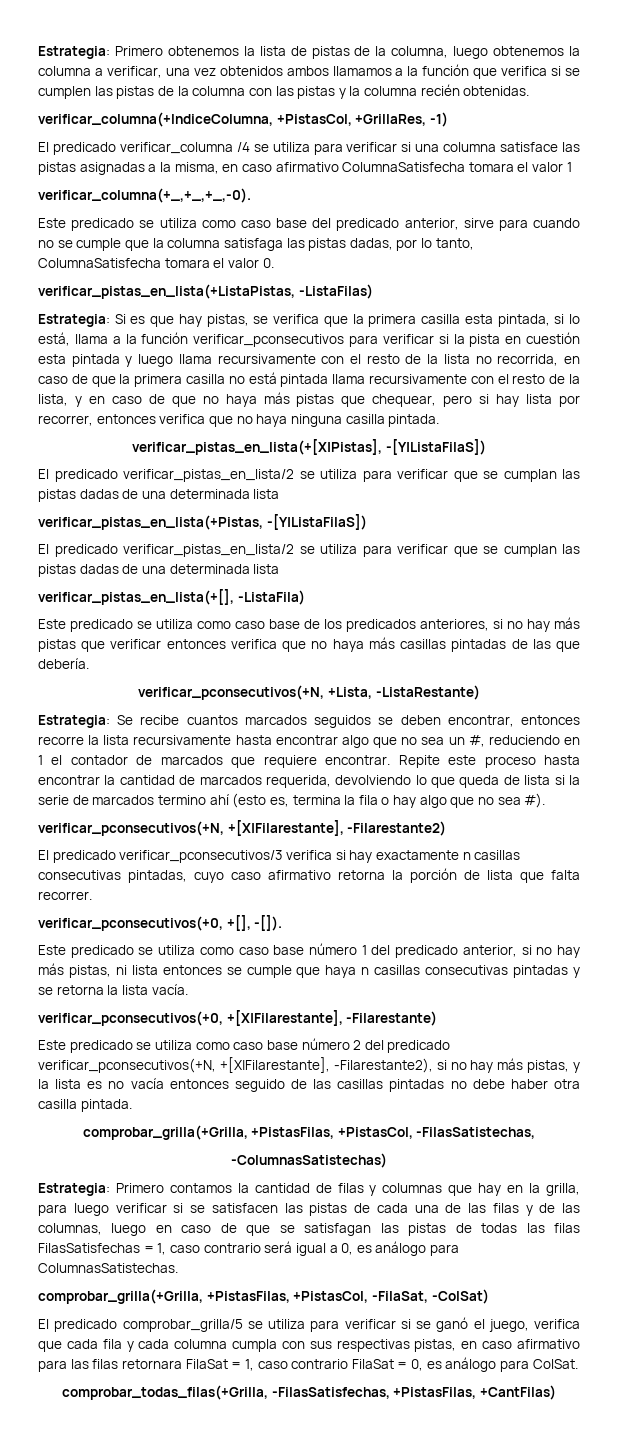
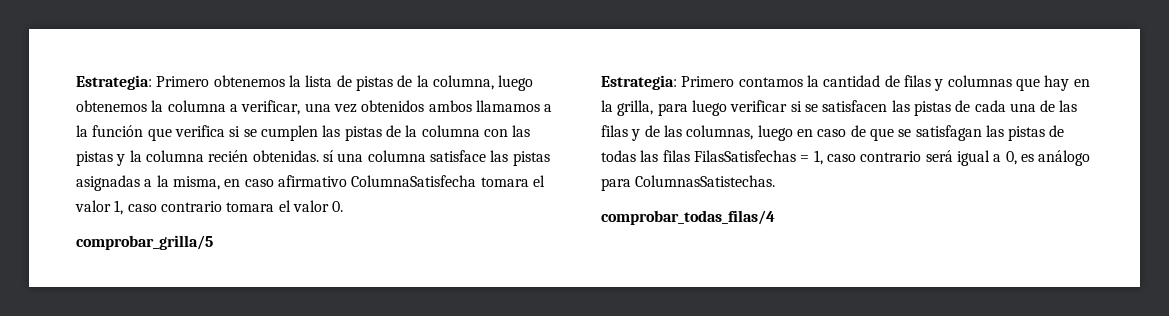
- Estrategia: Primero obtenemos la lista de pistas de la columna, luego obtenemos la columna a verificar, una vez obtenidos ambos llamamos a la función que verifica si se cumplen las pistas de la columna con las pistas y la columna recién obtenidas.
- verificar_columna(+IndiceColumna, +PistasCol, +GrillaRes, -1)
- El predicado verificar_columna /4 se utiliza para verificar si una columna satisface las pistas asignadas a la misma, en caso afirmativo ColumnaSatisfecha tomara el valor 1
- verificar_columna(+_,+_,+_,-0).
- Este predicado se utiliza como caso base del predicado anterior, sirve para cuando no se cumple que la columna satisfaga las pistas dadas, por lo tanto, ColumnaSatisfecha tomara el valor 0.
- verificar_pistas_en_lista(+ListaPistas, -ListaFilas)
- Estrategia: Si es que hay pistas, se verifica que la primera casilla esta pintada, si lo está, llama a la función verificar_pconsecutivos para verificar si la pista en cuestión esta pintada y luego llama recursivamente con el resto de la lista no recorrida, en caso de que la primera casilla no está pintada llama recursivamente con el resto de la lista, y en caso de que no haya más pistas que chequear, pero si hay lista por recorrer, entonces verifica que no haya ninguna casilla pintada.
- verificar_pistas_en_lista(+[X|Pistas], -[Y|ListaFilaS])
- El predicado verificar_pistas_en_lista/2 se utiliza para verificar que se cumplan las pistas dadas de una determinada lista
- verificar_pistas_en_lista(+Pistas, -[Y|ListaFilaS])
- El predicado verificar_pistas_en_lista/2 se utiliza para verificar que se cumplan las pistas dadas de una determinada lista
- verificar_pistas_en_lista(+[], -ListaFila)
- Este predicado se utiliza como caso base de los predicados anteriores, si no hay más pistas que verificar entonces verifica que no haya más casillas pintadas de las que debería.
- verificar_pconsecutivos(+N, +Lista, -ListaRestante)
- Estrategia: Se recibe cuantos marcados seguidos se deben encontrar, entonces recorre la lista recursivamente hasta encontrar algo que no sea un #, reduciendo en 1 el contador de marcados que requiere encontrar. Repite este proceso hasta encontrar la cantidad de marcados requerida, devolviendo lo que queda de lista si la serie de marcados termino ahí (esto es, termina la fila o hay algo que no sea #).
- verificar_pconsecutivos(+N, +[X|Filarestante], -Filarestante2)
- El predicado verificar_pconsecutivos/3 verifica si hay exactamente n casillas consecutivas pintadas, cuyo caso afirmativo retorna la porción de lista que falta recorrer.
- verificar_pconsecutivos(+0, +[], -[]).
- Este predicado se utiliza como caso base número 1 del predicado anterior, si no hay más pistas, ni lista entonces se cumple que haya n casillas consecutivas pintadas y se retorna la lista vacía.
- verificar_pconsecutivos(+0, +[X|Filarestante], -Filarestante)
- Este predicado se utiliza como caso base número 2 del predicado verificar_pconsecutivos(+N, +[X|Filarestante], -Filarestante2), si no hay más pistas, y la lista es no vacía entonces seguido de las casillas pintadas no debe haber otra casilla pintada.
- comprobar_grilla(+Grilla, +PistasFilas, +PistasCol, -FilasSatistechas,
- -ColumnasSatistechas)
+ Estrategia: Primero obtenemos la lista de pistas de la columna, luego obtenemos la columna a verificar, una vez obtenidos ambos llamamos a la función que verifica si se cumplen las pistas de la columna con las pistas y la columna recién obtenidas. sí una columna satisface las pistas asignadas a la misma, en caso afirmativo ColumnaSatisfecha tomara el valor 1, caso contrario tomara el valor 0.
+ comprobar_grilla/5
- comprobar_grilla(+Grilla, +PistasFilas, +PistasCol, -FilaSat, -ColSat)
- El predicado comprobar_grilla/5 se utiliza para verificar si se ganó el juego, verifica que cada fila y cada columna cumpla con sus respectivas pistas, en caso afirmativo para las filas retornara FilaSat = 1, caso contrario FilaSat = 0, es análogo para ColSat.
- comprobar_todas_filas(+Grilla, -FilasSatisfechas, +PistasFilas, +CantFilas)
+ comprobar_todas_filas/4

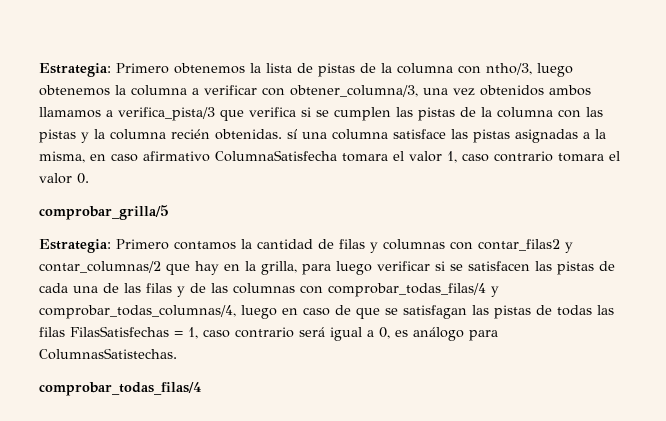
- Primero obtenemos la lista de pistas de la columna, luego obtenemos la columna a verificar, una vez obtenidos ambos llamamos a la función que verifica si se cumplen las pistas de la columna con las pistas y la columna recién obtenidas. sí una columna satisface las pistas asignadas a la misma, en caso afirmativo ColumnaSatisfecha tomara el valor 1, caso contrario tomara el valor 0.
+ Primero obtenemos la lista de pistas de la columna con ntho/3, luego obtenemos la columna a verificar con obtener_columna/3, una vez obtenidos ambos llamamos a verifica_pista/3 que verifica si se cumplen las pistas de la columna con las pistas y la columna recién obtenidas. sí una columna satisface las pistas asignadas a la misma, en caso afirmativo ColumnaSatisfecha tomara el valor 1, caso contrario tomara el valor 0.
- Estrategia: Primero contamos la cantidad de filas y columnas que hay en la grilla, para luego verificar si se satisfacen las pistas de cada una de las filas y de las columnas, luego en caso de que se satisfagan las pistas de todas las filas FilasSatisfechas = 1, caso contrario será igual a 0, es análogo para ColumnasSatistechas.
+ Estrategia: Primero contamos la cantidad de filas y columnas con contar_filas2 y contar_columnas/2 que hay en la grilla, para luego verificar si se satisfacen las pistas de cada una de las filas y de las columnas con comprobar_todas_filas/4 y comprobar_todas_columnas/4, luego en caso de que se satisfagan las pistas de todas las filas FilasSatisfechas = 1, caso contrario será igual a 0, es análogo para ColumnasSatistechas.

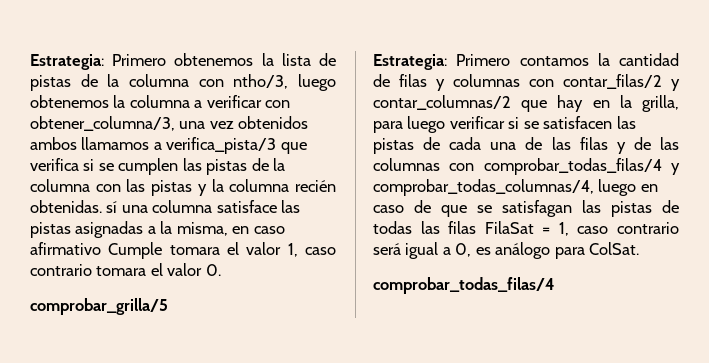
- Primero obtenemos la lista de pistas de la columna con ntho/3, luego obtenemos la columna a verificar con obtener_columna/3, una vez obtenidos ambos llamamos a verifica_pista/3 que verifica si se cumplen las pistas de la columna con las pistas y la columna recién obtenidas. sí una columna satisface las pistas asignadas a la misma, en caso afirmativo ColumnaSatisfecha tomara el valor 1, caso contrario tomara el valor 0.
+ Primero obtenemos la lista de pistas de la columna con ntho/3, luego obtenemos la columna a verificar con obtener_columna/3, una vez obtenidos ambos llamamos a verifica_pista/3 que verifica si se cumplen las pistas de la columna con las pistas y la columna recién obtenidas. sí una columna satisface las pistas asignadas a la misma, en caso afirmativo Cumple tomara el valor 1, caso contrario tomara el valor 0.
- Primero contamos la cantidad de filas y columnas con contar_filas2 y contar_columnas/2 que hay en la grilla, para luego verificar si se satisfacen las pistas de cada una de las filas y de las columnas con comprobar_todas_filas/4 y comprobar_todas_columnas/4, luego en caso de que se satisfagan las pistas de todas las filas FilasSatisfechas = 1, caso contrario será igual a 0, es análogo para ColumnasSatistechas.
+ Primero contamos la cantidad de filas y columnas con contar_filas/2 y contar_columnas/2 que hay en la grilla, para luego verificar si se satisfacen las pistas de cada una de las filas y de las columnas con comprobar_todas_filas/4 y comprobar_todas_columnas/4, luego en caso de que se satisfagan las pistas de todas las filas FilaSat = 1, caso contrario será igual a 0, es análogo para ColSat.

